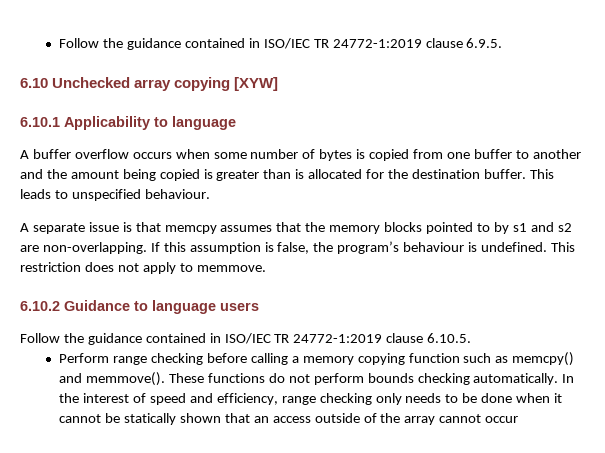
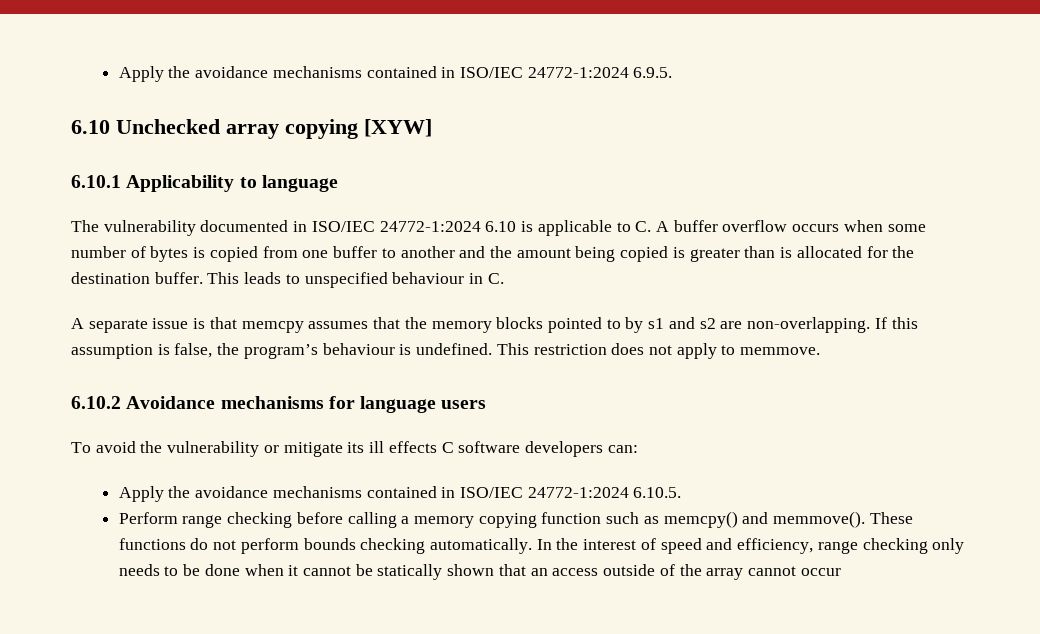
- Follow the guidance contained in ISO/IEC TR 24772-1:2019 clause 6.9.5.
+ Apply the avoidance mechanisms contained in ISO/IEC 24772-1:2024 6.9.5.
- A buffer overflow occurs when some number of bytes is copied from one buffer to another and the amount being copied is greater than is allocated for the destination buffer.
+ The vulnerability documented in ISO/IEC 24772-1:2024 6.10 is applicable to C. A buffer overflow occurs when some number of bytes is copied from one buffer to another and the amount being copied is greater than is allocated for the destination buffer.
- This leads to unspecified behaviour.
+ This leads to unspecified behaviour in C.
- 6.10.2 Guidance to language users
+ 6.10.2 Avoidance mechanisms for language users
- Follow the guidance contained in ISO/IEC TR 24772-1:2019 clause 6.10.5.
+ To avoid the vulnerability or mitigate its ill effects C software developers can:
+ Apply the avoidance mechanisms contained in ISO/IEC 24772-1:2024 6.10.5.

